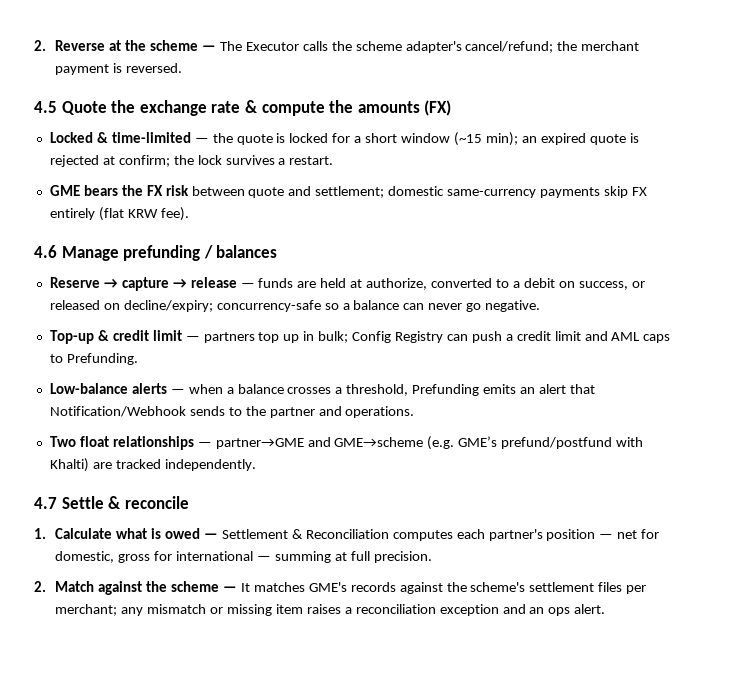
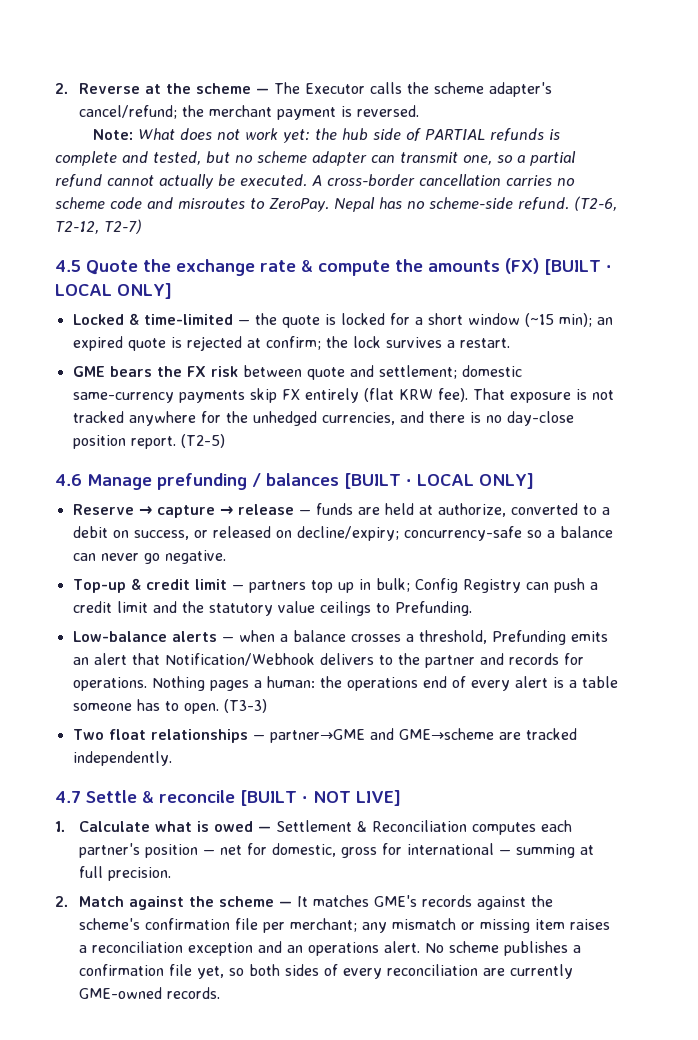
+ Note: What does not work yet: the hub side of PARTIAL refunds is complete and tested, but no scheme adapter can transmit one, so a partial refund cannot actually be executed. A cross-border cancellation carries no scheme code and misroutes to ZeroPay. Nepal has no scheme-side refund. (T2-6, T2-12, T2-7)
- 4.5 Quote the exchange rate & compute the amounts (FX)
+ 4.5 Quote the exchange rate & compute the amounts (FX) [BUILT · LOCAL ONLY]
+ That exposure is not tracked anywhere for the unhedged currencies, and there is no day-close position report. (T2-5)
- 4.6 Manage prefunding / balances
+ 4.6 Manage prefunding / balances [BUILT · LOCAL ONLY]
- Top-up & credit limit — partners top up in bulk; Config Registry can push a credit limit and AML caps to Prefunding.
+ Top-up & credit limit — partners top up in bulk; Config Registry can push a credit limit and the statutory value ceilings to Prefunding.
- Low-balance alerts — when a balance crosses a threshold, Prefunding emits an alert that Notification/Webhook sends to the partner and operations.
+ Low-balance alerts — when a balance crosses a threshold, Prefunding emits an alert that Notification/Webhook delivers to the partner and records for operations. Nothing pages a human: the operations end of every alert is a table someone has to open. (T3-3)
- Two float relationships — partner→GME and GME→scheme (e.g. GME’s prefund/postfund with Khalti) are tracked independently.
+ Two float relationships — partner→GME and GME→scheme are tracked independently.
- 4.7 Settle & reconcile
+ 4.7 Settle & reconcile [BUILT · NOT LIVE]
- 2. Match against the scheme — It matches GME's records against the scheme's settlement files per merchant; any mismatch or missing item raises a reconciliation exception and an ops alert.
+ 2. Match against the scheme — It matches GME's records against the scheme's confirmation file per merchant; any mismatch or missing item raises a reconciliation exception and an operations alert. No scheme publishes a confirmation file yet, so both sides of every reconciliation are currently GME-owned records.

